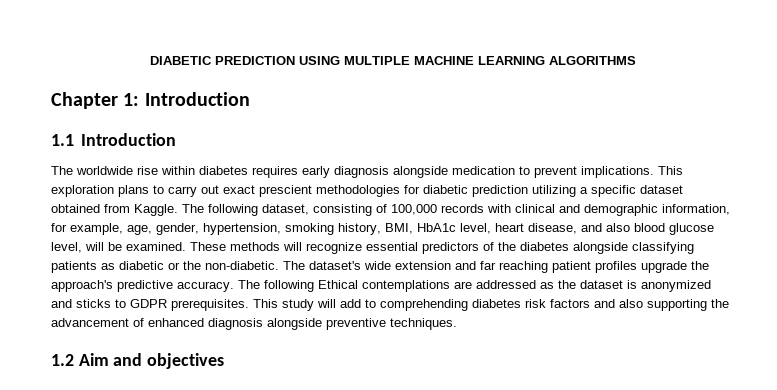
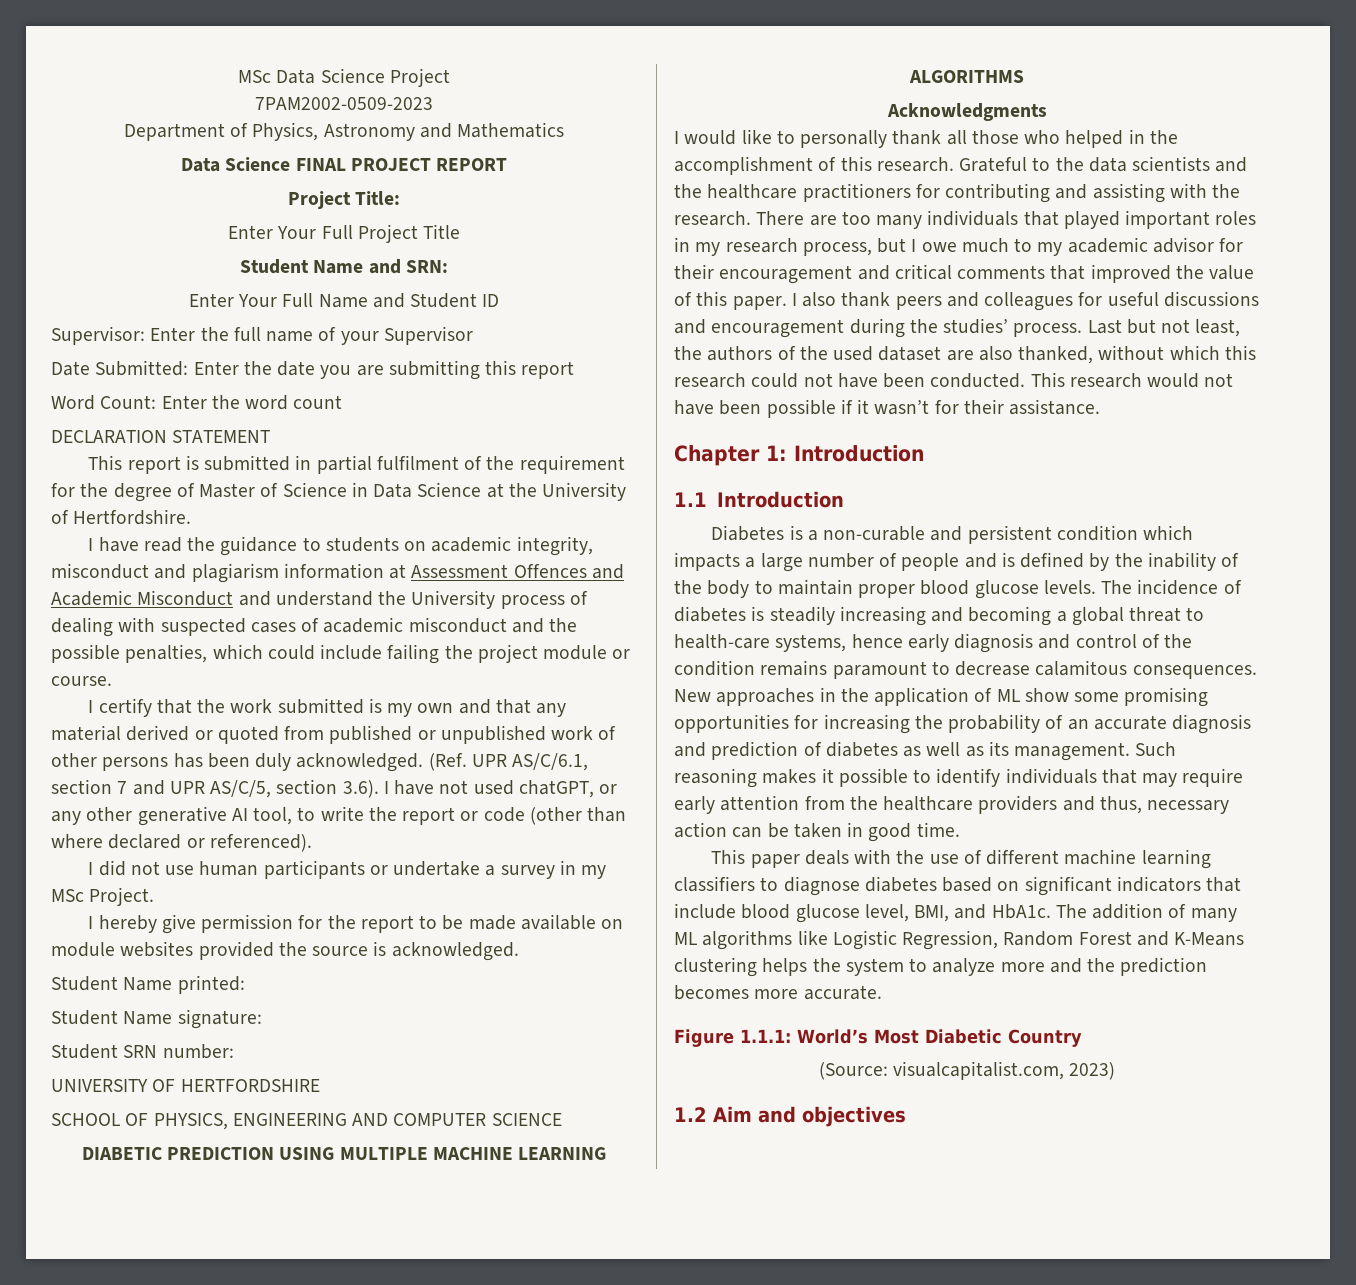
+ MSc Data Science Project
+ 7PAM2002-0509-2023
+ Department of Physics, Astronomy and Mathematics
+ Data Science FINAL PROJECT REPORT
+ Project Title:
+ Enter Your Full Project Title
+ Student Name and SRN:
+ Enter Your Full Name and Student ID
+ Supervisor: Enter the full name of your Supervisor
+ Date Submitted: Enter the date you are submitting this report
+ Word Count: Enter the word count
+ DECLARATION STATEMENT
+ This report is submitted in partial fulfilment of the requirement for the degree of Master of Science in Data Science at the University of Hertfordshire.
+ I have read the guidance to students on academic integrity, misconduct and plagiarism information at Assessment Offences and Academic Misconduct and understand the University process of dealing with suspected cases of academic misconduct and the possible penalties, which could include failing the project module or course.
+ I certify that the work submitted is my own and that any material derived or quoted from published or unpublished work of other persons has been duly acknowledged. (Ref. UPR AS/C/6.1, section 7 and UPR AS/C/5, section 3.6). I have not used chatGPT, or any other generative AI tool, to write the report or code (other than where declared or referenced).
+ I did not use human participants or undertake a survey in my MSc Project.
+ I hereby give permission for the report to be made available on module websites provided the source is acknowledged.
+ Student Name printed:
+ Student Name signature:
+ Student SRN number:
+ UNIVERSITY OF HERTFORDSHIRE
+ SCHOOL OF PHYSICS, ENGINEERING AND COMPUTER SCIENCE
+ Acknowledgments
+ I would like to personally thank all those who helped in the accomplishment of this research. Grateful to the data scientists and the healthcare practitioners for contributing and assisting with the research. There are too many individuals that played important roles in my research process, but I owe much to my academic advisor for their encouragement and critical comments that improved the value of this paper. I also thank peers and colleagues for useful discussions and encouragement during the studies’ process. Last but not least, the authors of the used dataset are also thanked, without which this research could not have been conducted. This research would not have been possible if it wasn’t for their assistance.
- The worldwide rise within diabetes requires early diagnosis alongside medication to prevent implications. This exploration plans to carry out exact prescient methodologies for diabetic prediction utilizing a specific dataset obtained from Kaggle. The following dataset, consisting of 100,000 records with clinical and demographic information, for example, age, gender, hypertension, smoking history, BMI, HbA1c level, heart disease, and also blood glucose level, will be examined. These methods will recognize essential predictors of the diabetes alongside classifying patients as diabetic or the non-diabetic. The dataset's wide extension and far reaching patient profiles upgrade the approach's predictive accuracy. The following Ethical contemplations are addressed as the dataset is anonymized and sticks to GDPR prerequisites. This study will add to comprehending diabetes risk factors and also supporting the advancement of enhanced diagnosis alongside preventive techniques.
+ Diabetes is a non-curable and persistent condition which impacts a large number of people and is defined by the inability of the body to maintain proper blood glucose levels. The incidence of diabetes is steadily increasing and becoming a global threat to health-care systems, hence early diagnosis and control of the condition remains paramount to decrease calamitous consequences. New approaches in the application of ML show some promising opportunities for increasing the probability of an accurate diagnosis and prediction of diabetes as well as its management. Such reasoning makes it possible to identify individuals that may require early attention from the healthcare providers and thus, necessary action can be taken in good time.
+ This paper deals with the use of different machine learning classifiers to diagnose diabetes based on significant indicators that include blood glucose level, BMI, and HbA1c. The addition of many ML algorithms like Logistic Regression, Random Forest and K-Means clustering helps the system to analyze more and the prediction becomes more accurate.
+ Figure 1.1.1: World’s Most Diabetic Country
+ (Source: visualcapitalist.com, 2023)

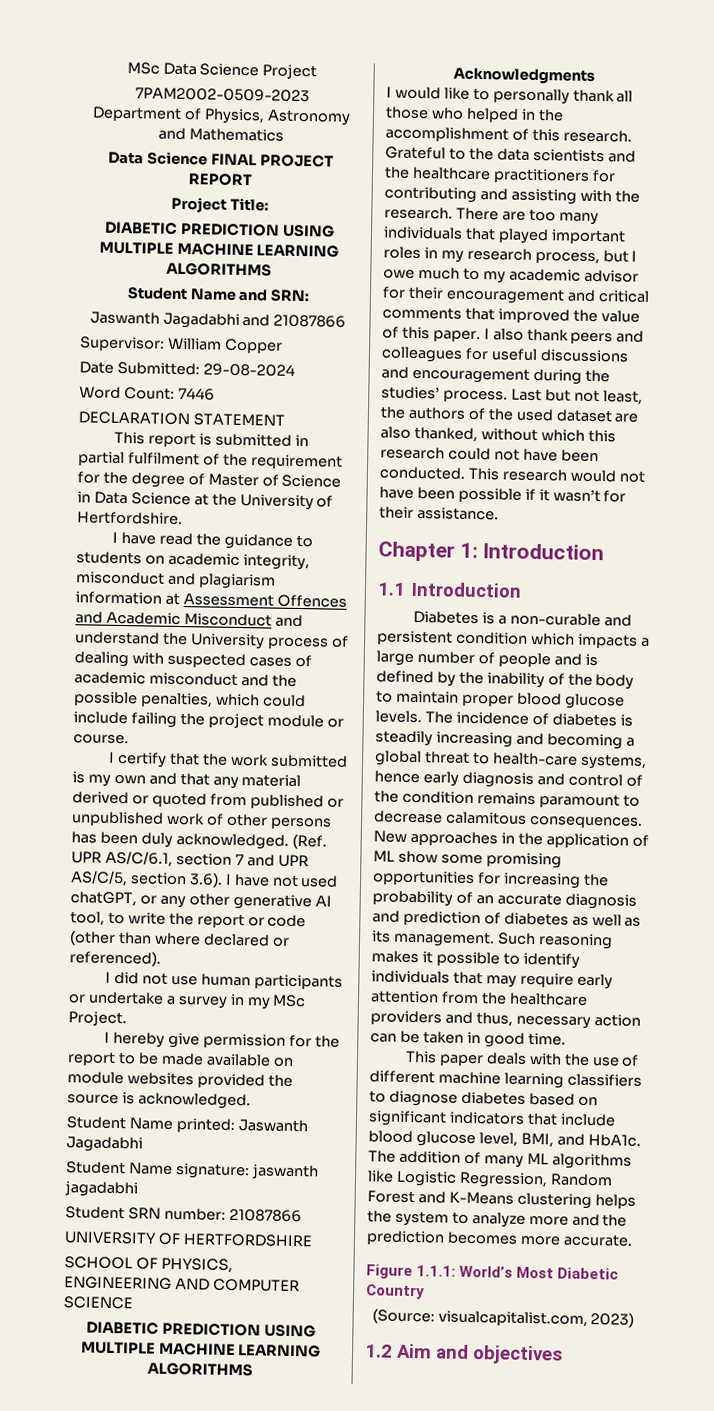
  Project Title:
- Enter Your Full Project Title
+ DIABETIC PREDICTION USING MULTIPLE MACHINE LEARNING ALGORITHMS
  Student Name and SRN:
- Enter Your Full Name and Student ID
- Supervisor: Enter the full name of your Supervisor
- Date Submitted: Enter the date you are submitting this report
- Word Count: Enter the word count
+ Jaswanth Jagadabhi and 21087866
+ Supervisor: William Copper
+ Date Submitted: 29-08-2024
+ Word Count: 7446
- Student Name printed:
+ Student Name printed: Jaswanth Jagadabhi
- Student Name signature:
+ Student Name signature: jaswanth jagadabhi
- Student SRN number:
+ Student SRN number: 21087866

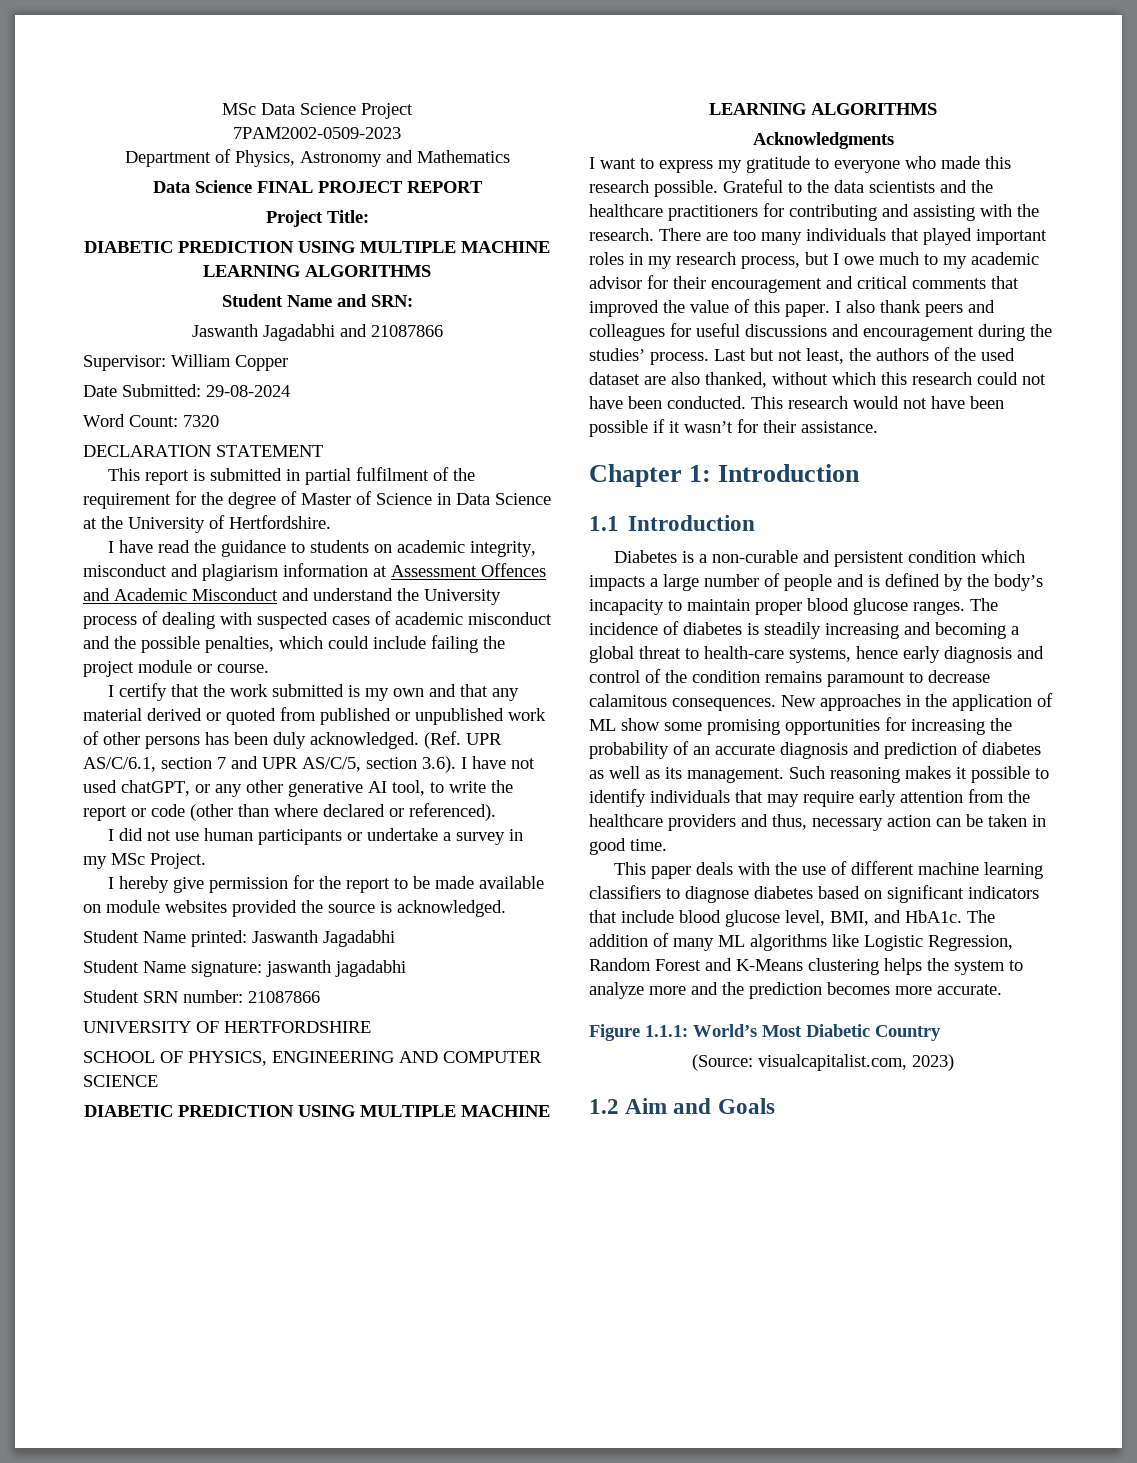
- Word Count: 7446
+ Word Count: 7320
- I would like to personally thank all those who helped in the accomplishment of this research.
+ I want to express my gratitude to everyone who made this research possible.
- Diabetes is a non-curable and persistent condition which impacts a large number of people and is defined by the inability of the body to maintain proper blood glucose levels.
+ Diabetes is a non-curable and persistent condition which impacts a large number of people and is defined by the body’s incapacity to maintain proper blood glucose ranges.
- 1.2 Aim and objectives
+ 1.2 Aim and Goals

